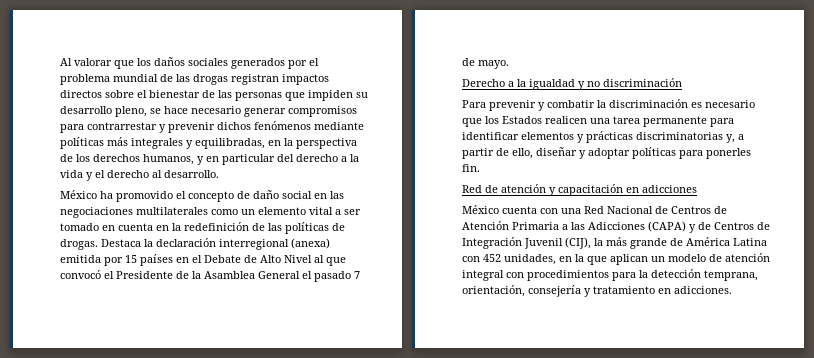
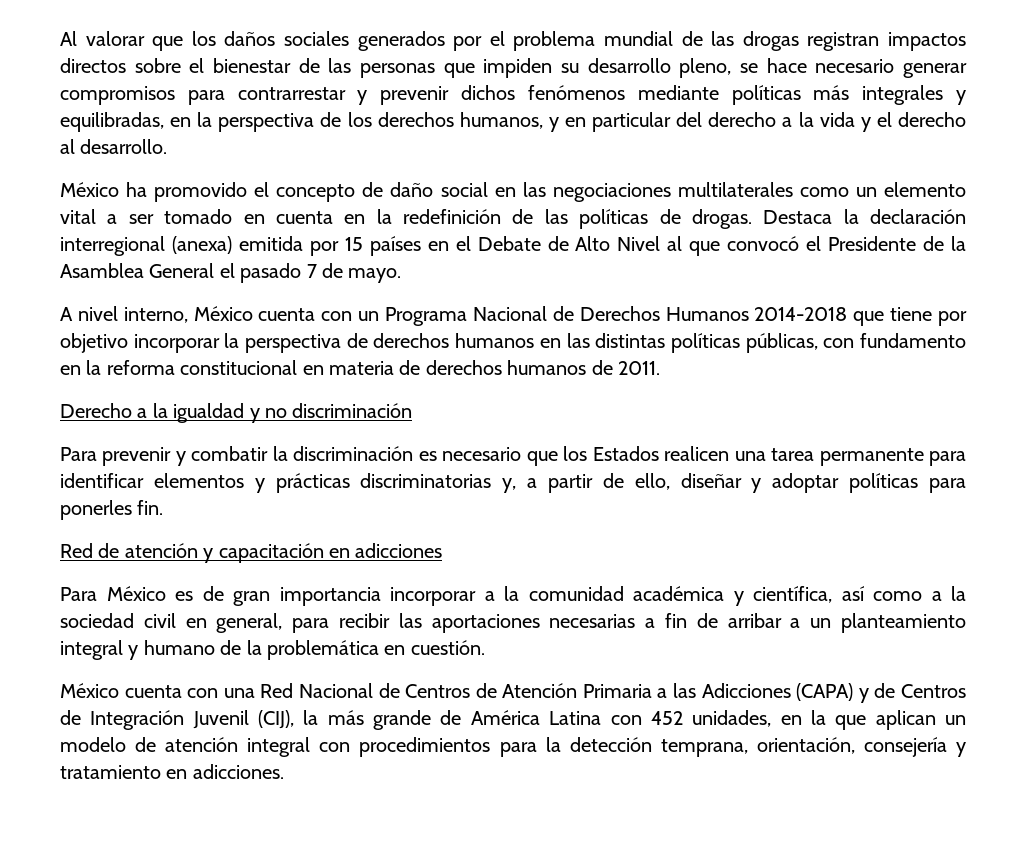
+ A nivel interno, México cuenta con un Programa Nacional de Derechos Humanos 2014-2018 que tiene por objetivo incorporar la perspectiva de derechos humanos en las distintas políticas públicas, con fundamento en la reforma constitucional en materia de derechos humanos de 2011.
+ Para México es de gran importancia incorporar a la comunidad académica y científica, así como a la sociedad civil en general, para recibir las aportaciones necesarias a fin de arribar a un planteamiento integral y humano de la problemática en cuestión.

